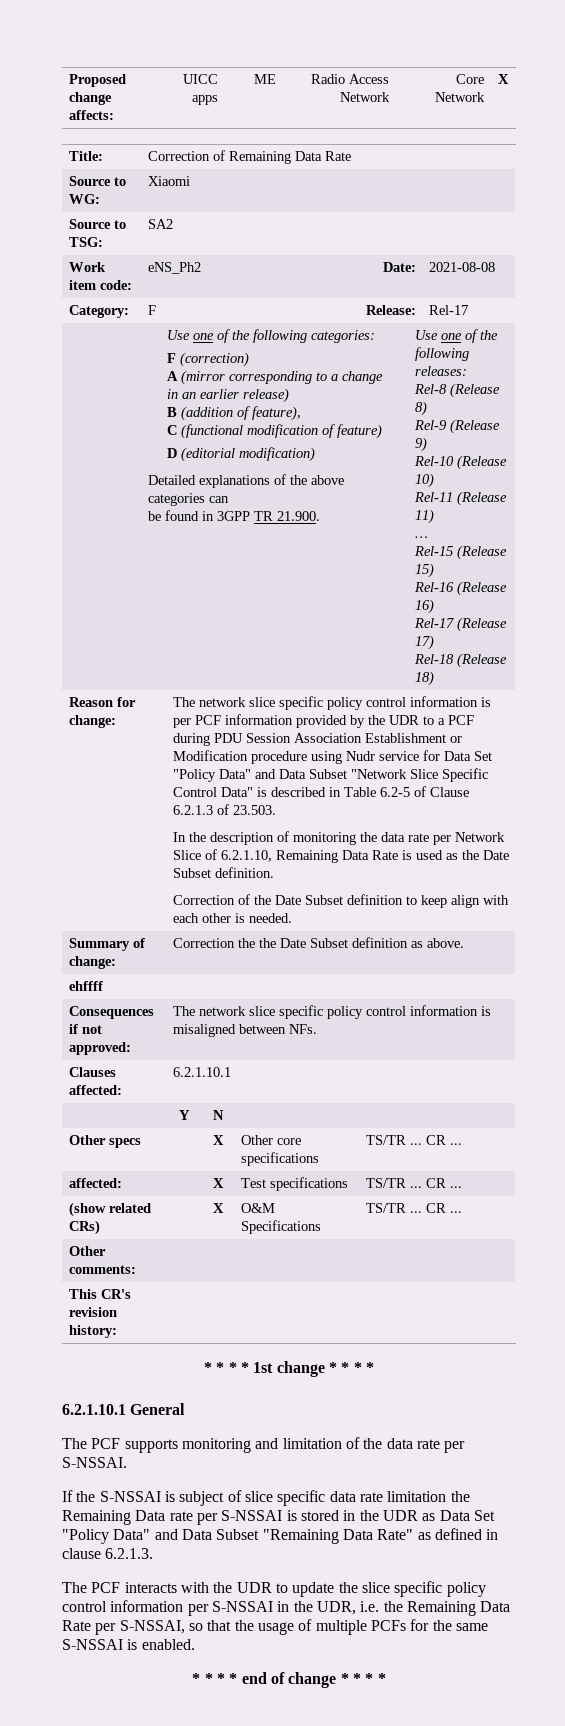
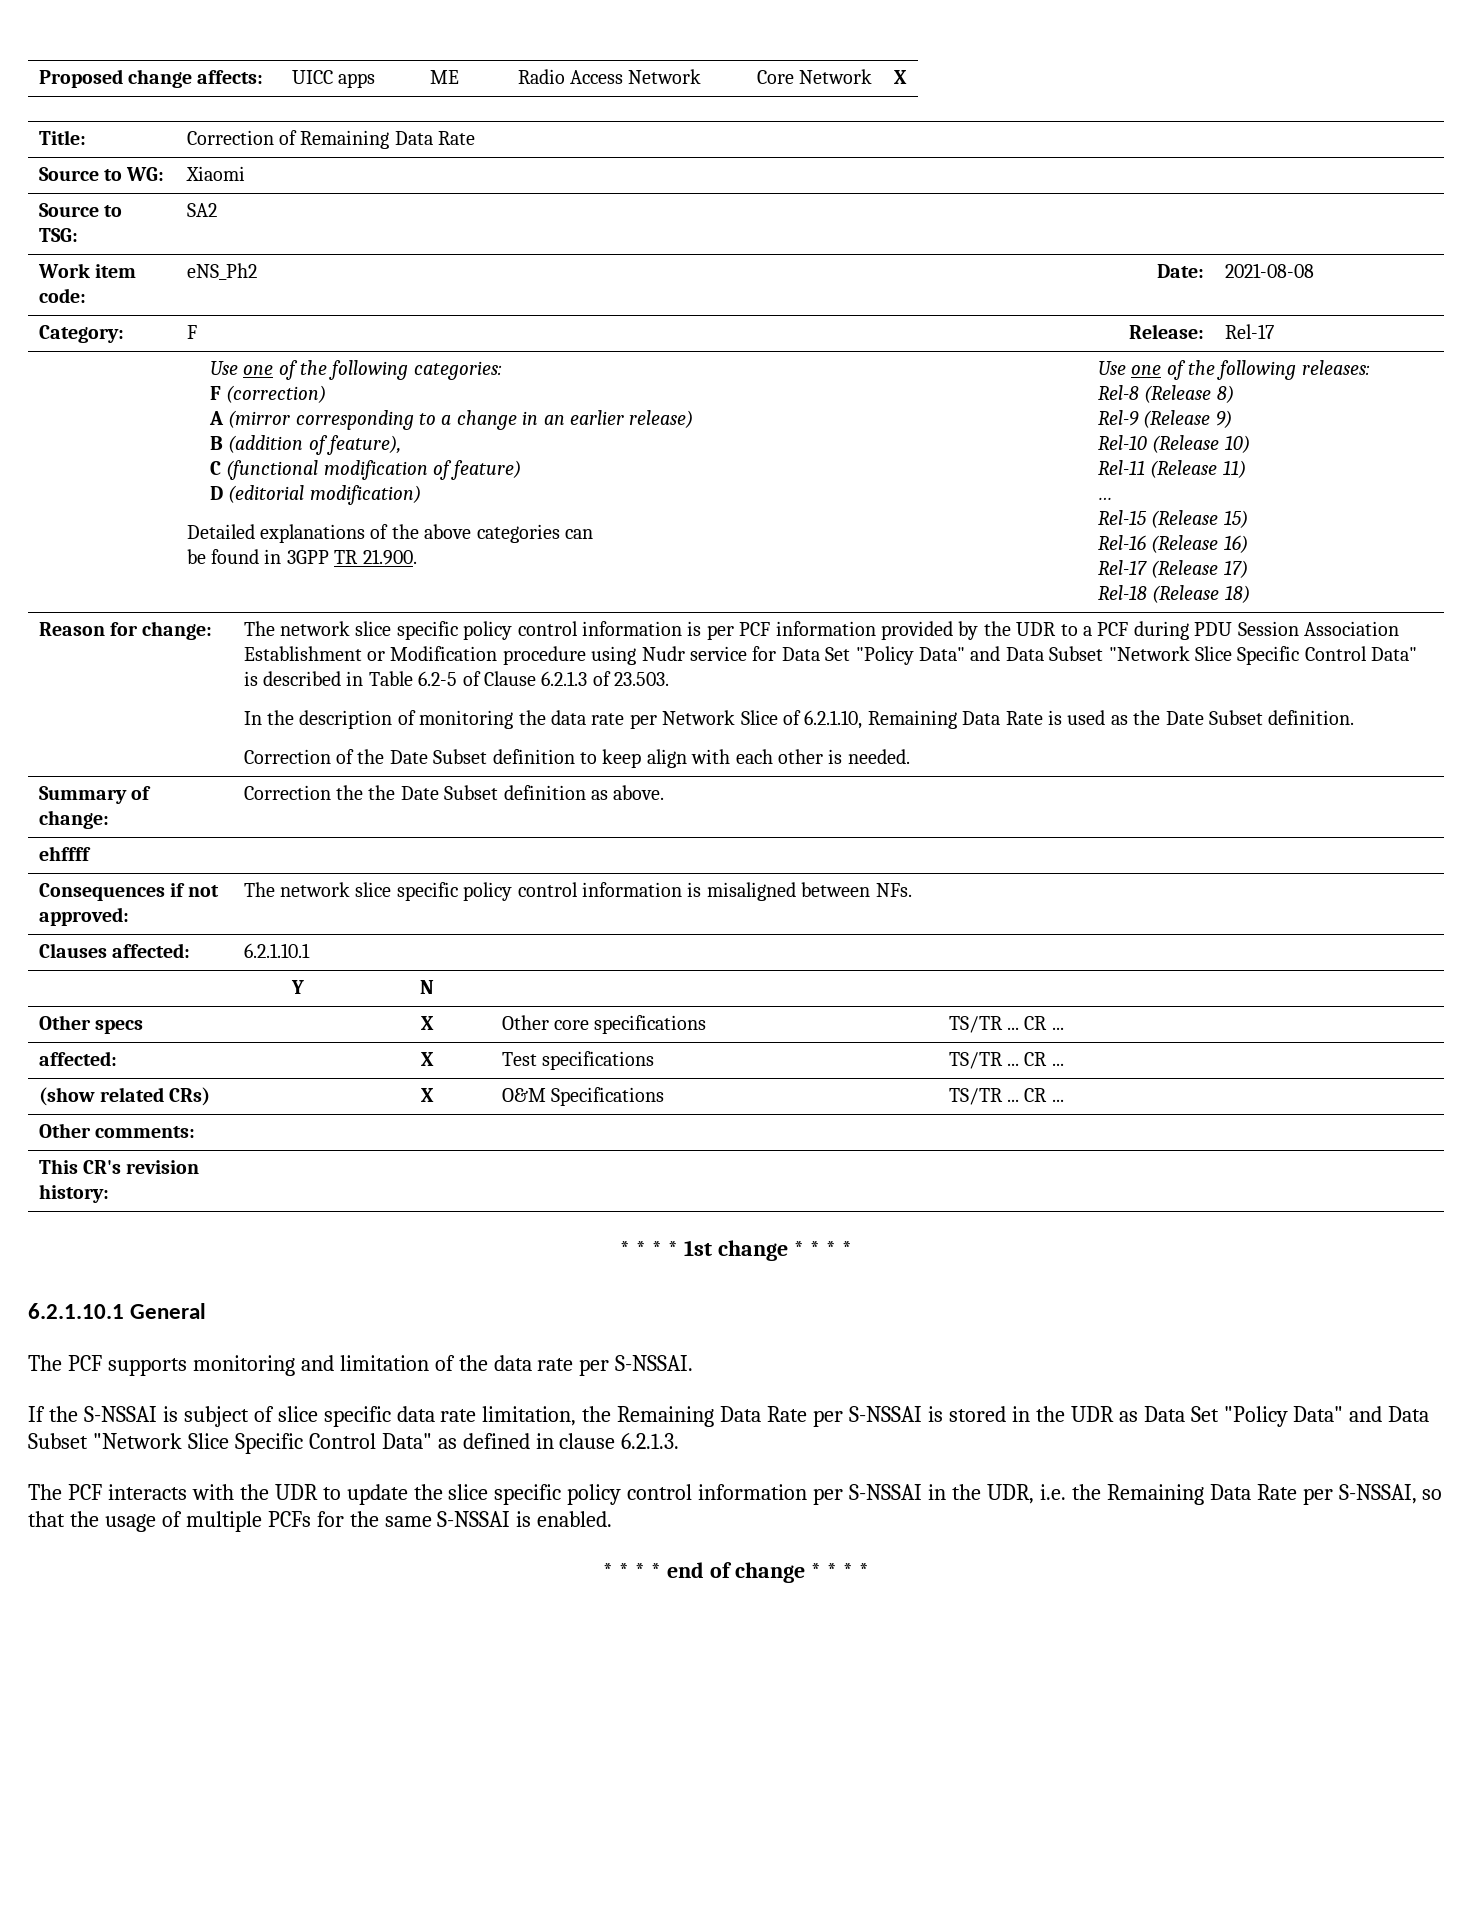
- If the S-NSSAI is subject of slice specific data rate limitation the Remaining Data rate per S-NSSAI is stored in the UDR as Data Set "Policy Data" and Data Subset "Remaining Data Rate" as defined in clause 6.2.1.3.
+ If the S-NSSAI is subject of slice specific data rate limitation, the Remaining Data Rate per S-NSSAI is stored in the UDR as Data Set "Policy Data" and Data Subset "Network Slice Specific Control Data" as defined in clause 6.2.1.3.

